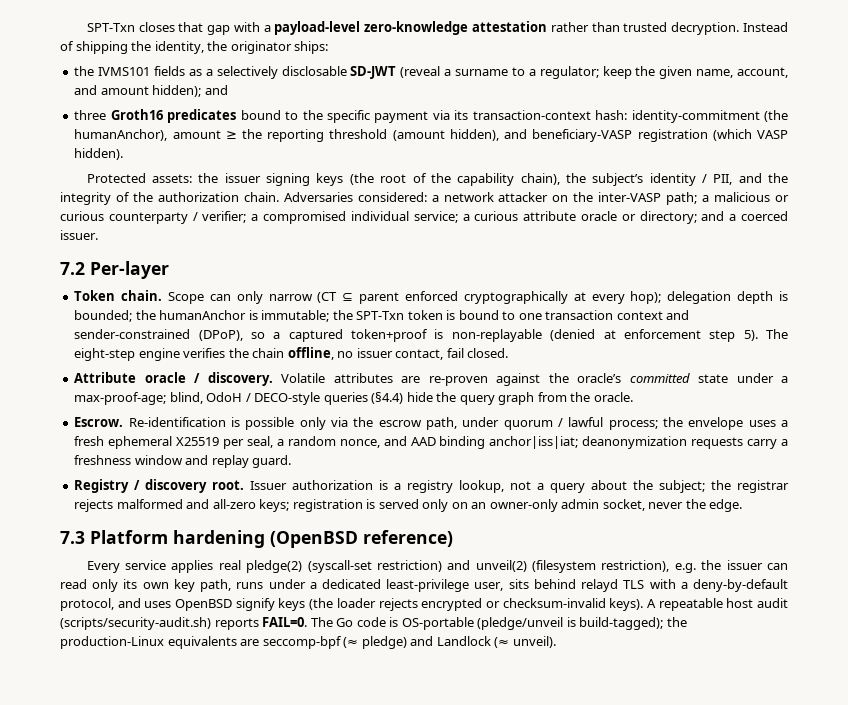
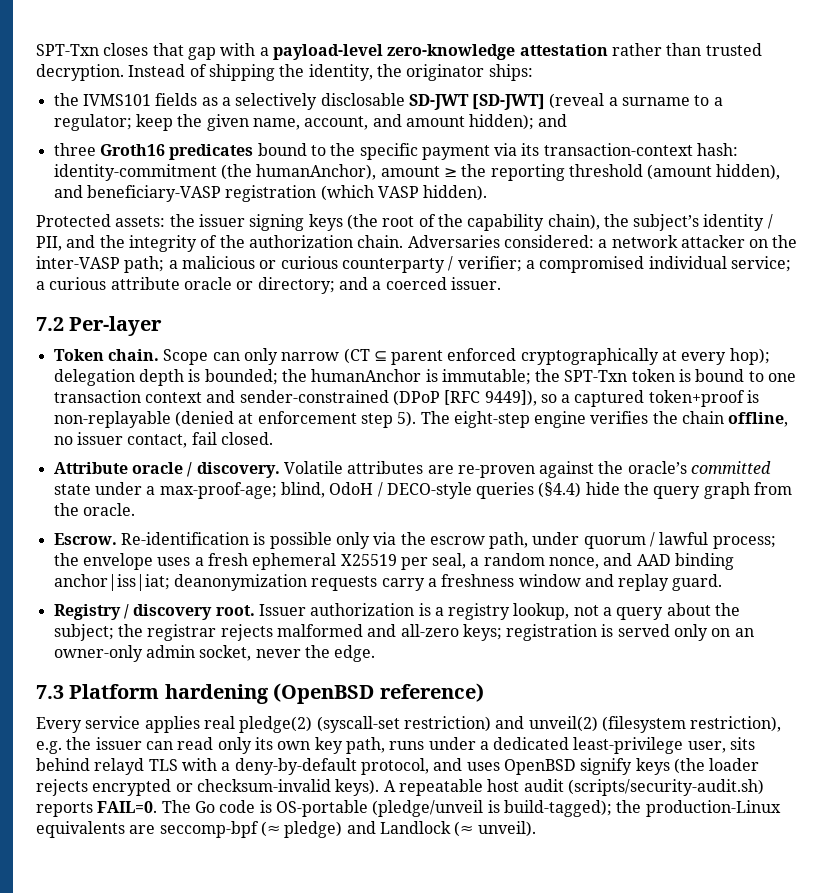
- the IVMS101 fields as a selectively disclosable SD-JWT (reveal a surname to a regulator; keep the given name, account, and amount hidden); and
+ the IVMS101 fields as a selectively disclosable SD-JWT [SD-JWT] (reveal a surname to a regulator; keep the given name, account, and amount hidden); and
- Scope can only narrow (CT ⊆ parent enforced cryptographically at every hop); delegation depth is bounded; the humanAnchor is immutable; the SPT-Txn token is bound to one transaction context and sender-constrained (DPoP), so a captured token+proof is non-replayable (denied at enforcement step 5).
+ Scope can only narrow (CT ⊆ parent enforced cryptographically at every hop); delegation depth is bounded; the humanAnchor is immutable; the SPT-Txn token is bound to one transaction context and sender-constrained (DPoP [RFC 9449]), so a captured token+proof is non-replayable (denied at enforcement step 5).

